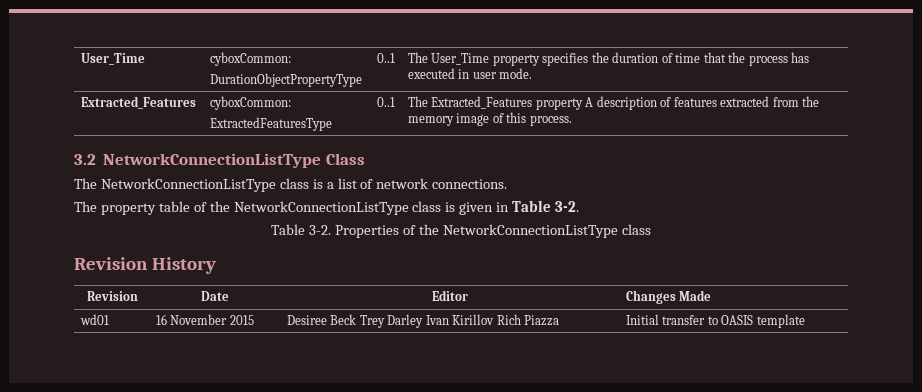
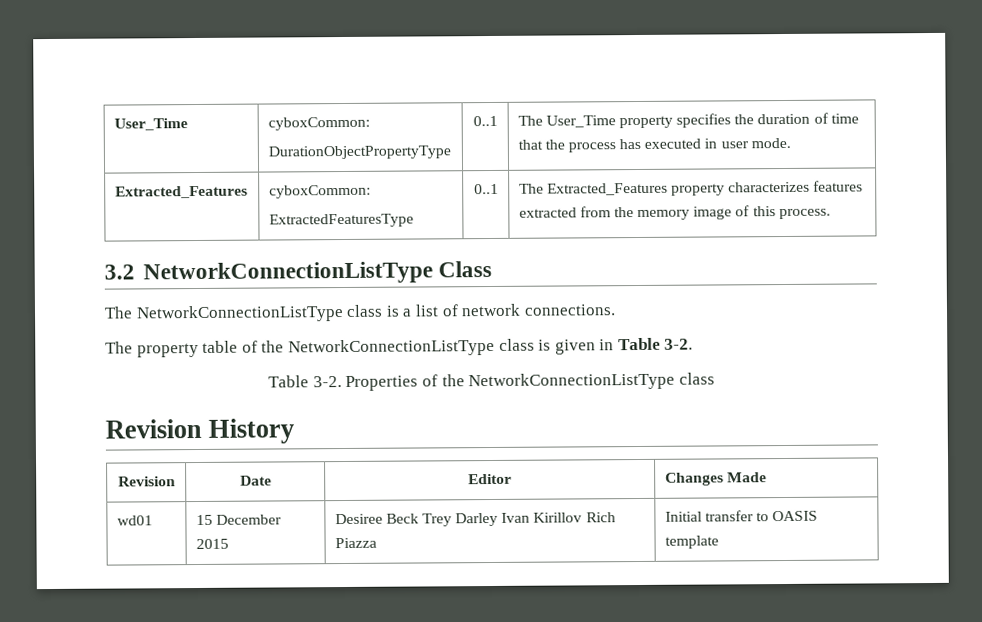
  Extracted_Features | cyboxCommon:
- ExtractedFeaturesType | 0..1 | The Extracted_Features property A description of features extracted from the memory image of this process.
+ ExtractedFeaturesType | 0..1 | The Extracted_Features property characterizes features extracted from the memory image of this process.
- wd01 | 16 November 2015 | Desiree Beck Trey Darley Ivan Kirillov Rich Piazza | Initial transfer to OASIS template
+ wd01 | 15 December 2015 | Desiree Beck Trey Darley Ivan Kirillov Rich Piazza | Initial transfer to OASIS template

